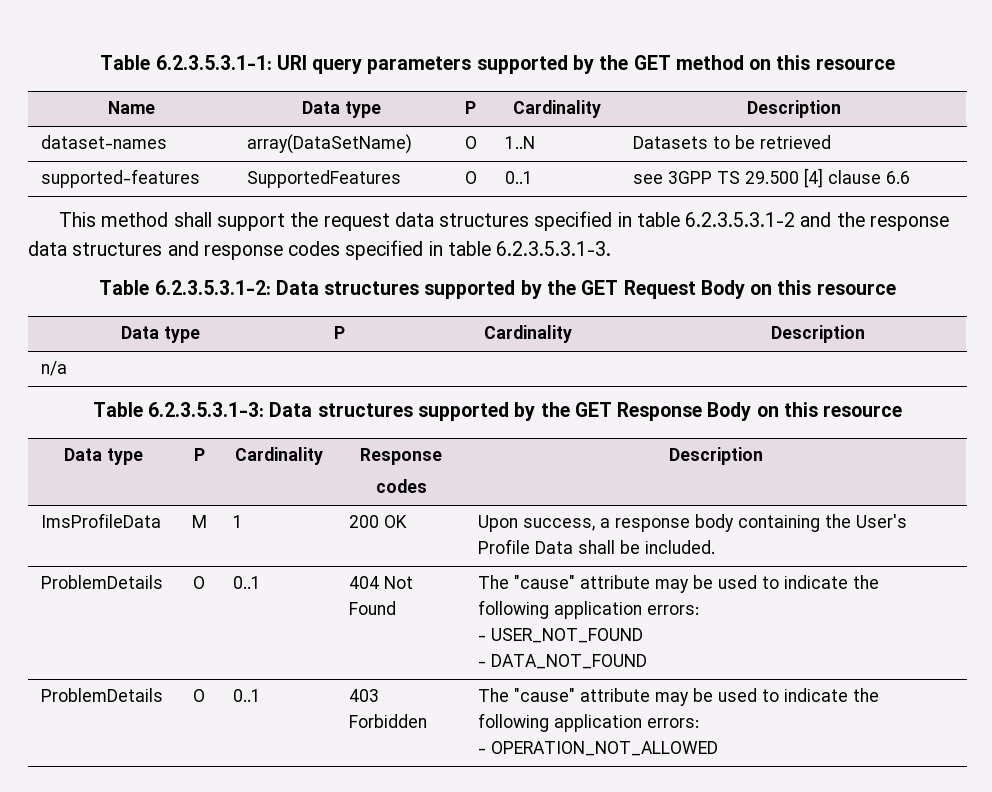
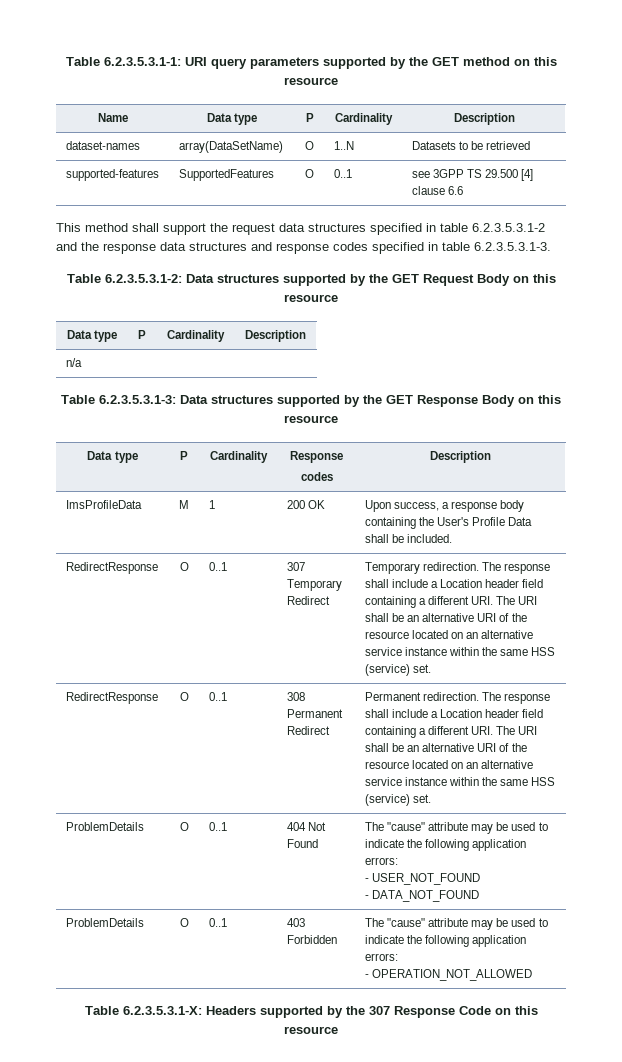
+ RedirectResponse | O | 0..1 | 307 Temporary Redirect | Temporary redirection. The response shall include a Location header field containing a different URI. The URI shall be an alternative URI of the resource located on an alternative service instance within the same HSS (service) set.
+ RedirectResponse | O | 0..1 | 308 Permanent Redirect | Permanent redirection. The response shall include a Location header field containing a different URI. The URI shall be an alternative URI of the resource located on an alternative service instance within the same HSS (service) set.
+ Table 6.2.3.5.3.1-X: Headers supported by the 307 Response Code on this resource

